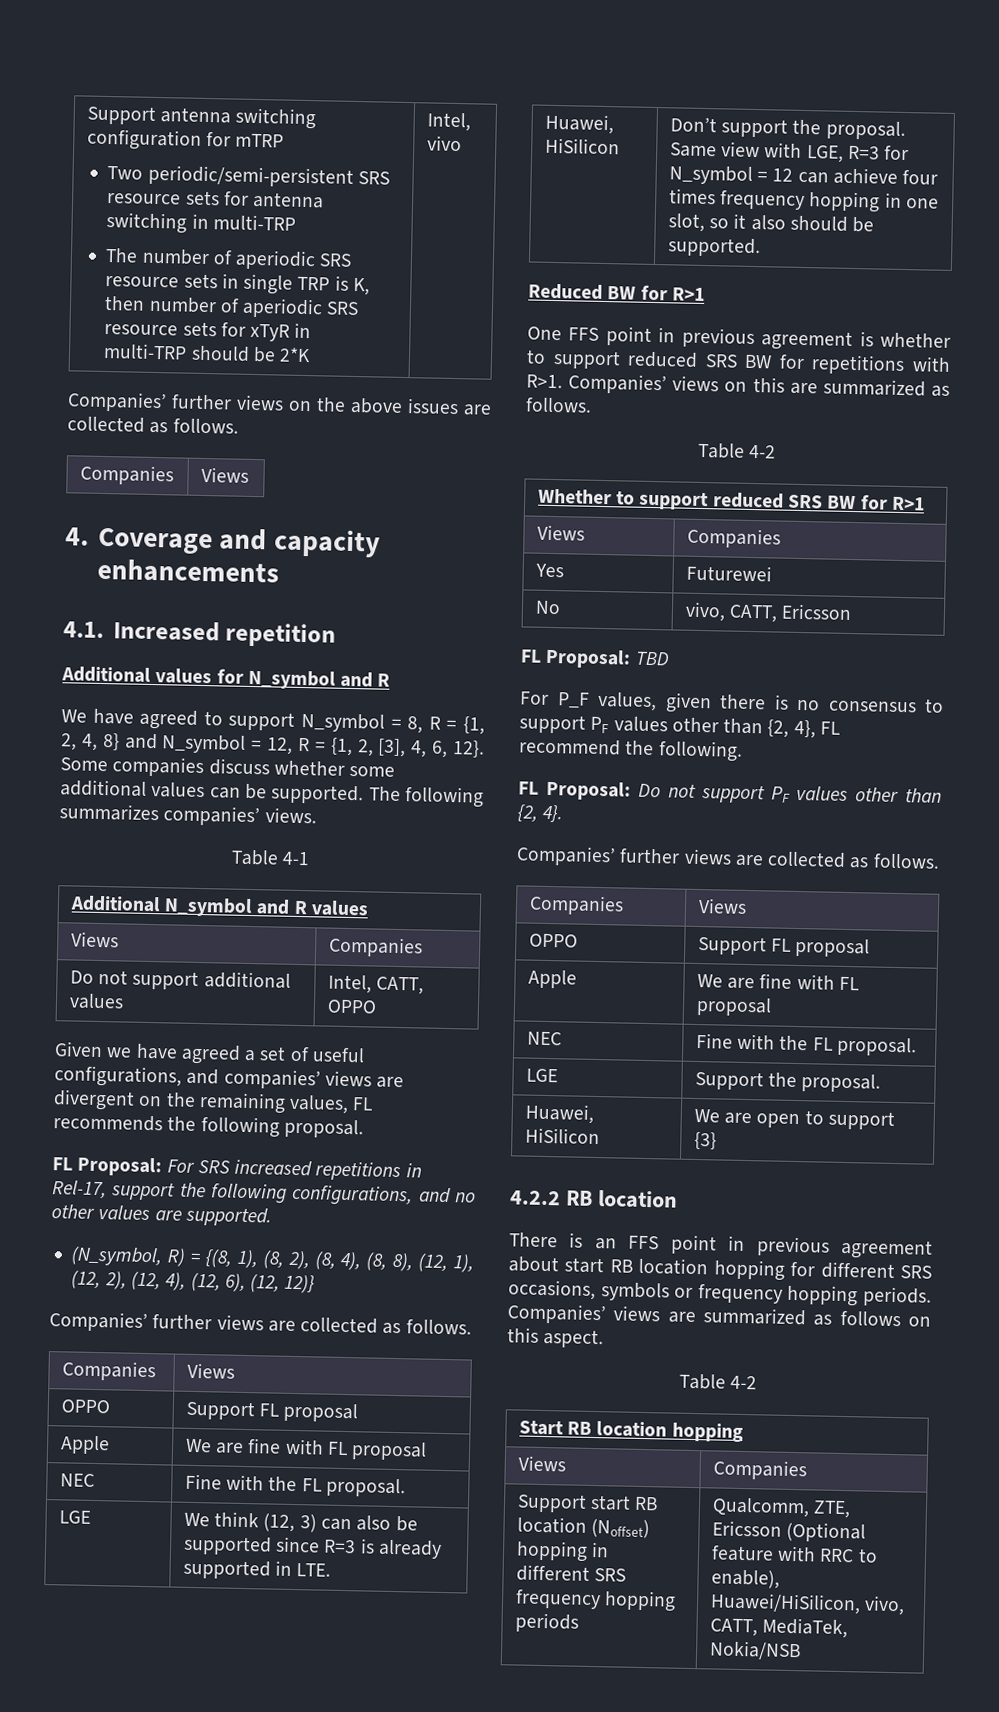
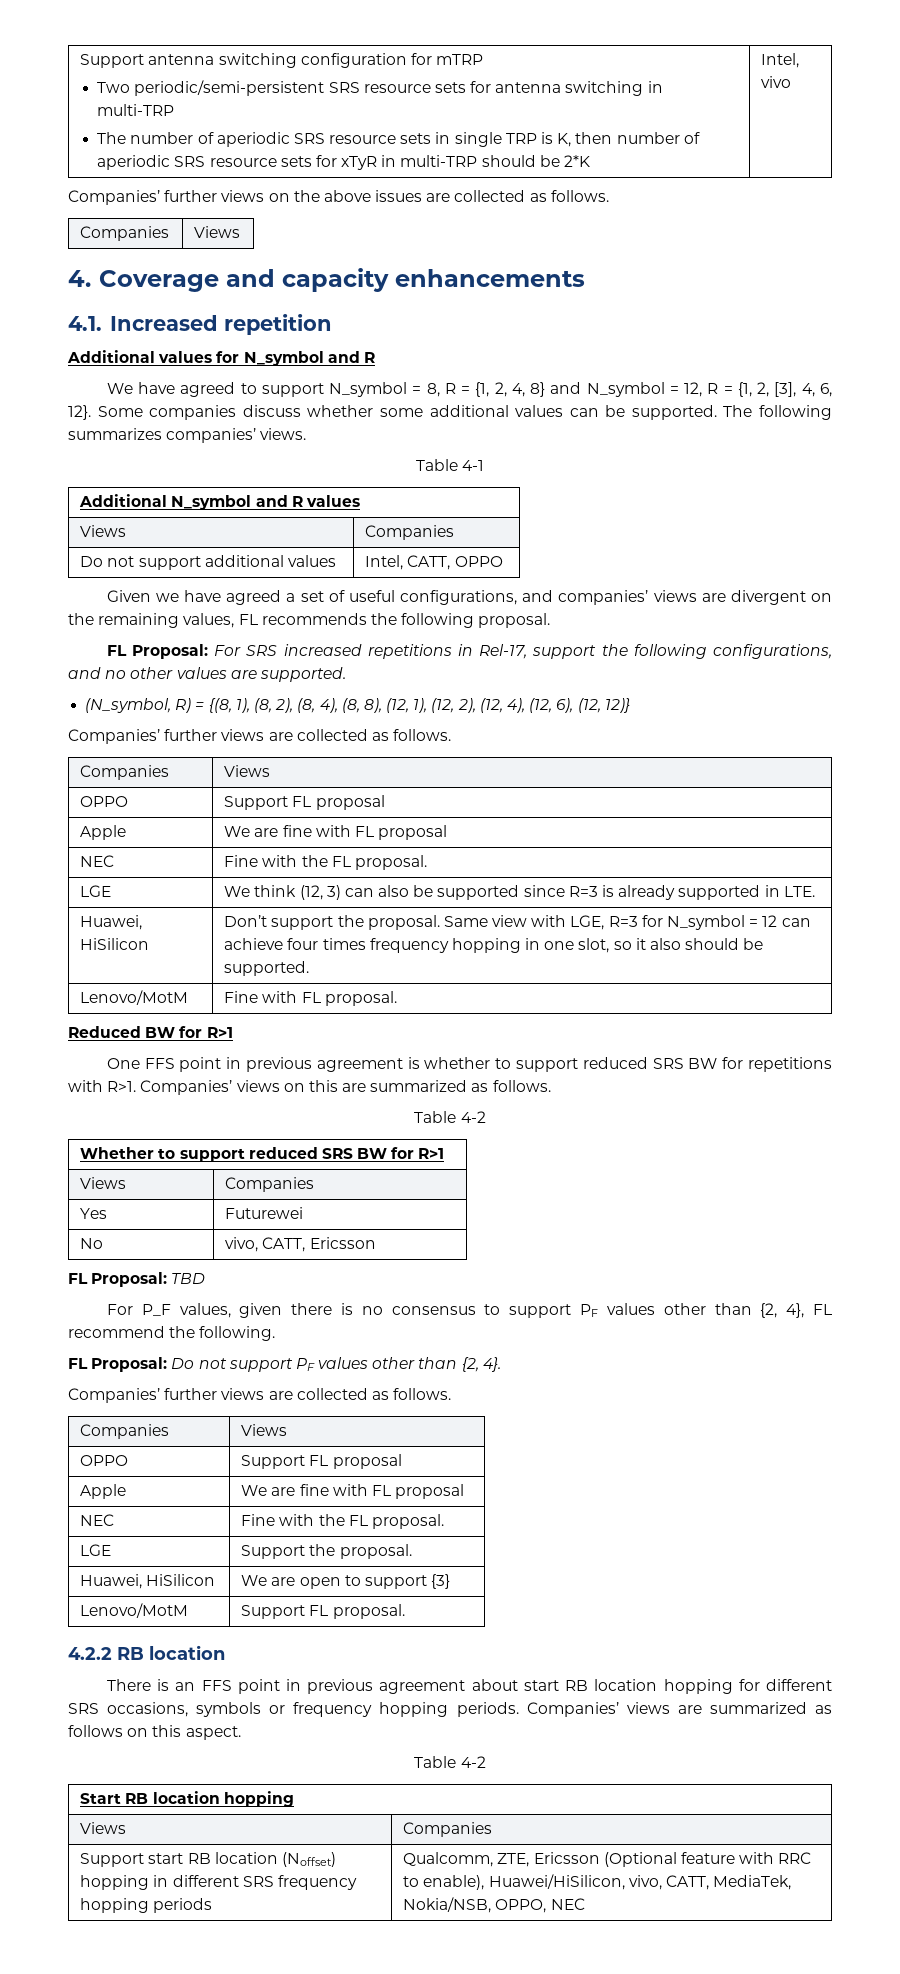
+ Lenovo/MotM | Fine with FL proposal.
+ Lenovo/MotM | Support FL proposal.
- Support start RB location (Noffset) hopping in different SRS frequency hopping periods | Qualcomm, ZTE, Ericsson (Optional feature with RRC to enable), Huawei/HiSilicon, vivo, CATT, MediaTek, Nokia/NSB
+ Support start RB location (Noffset) hopping in different SRS frequency hopping periods | Qualcomm, ZTE, Ericsson (Optional feature with RRC to enable), Huawei/HiSilicon, vivo, CATT, MediaTek, Nokia/NSB, OPPO, NEC

